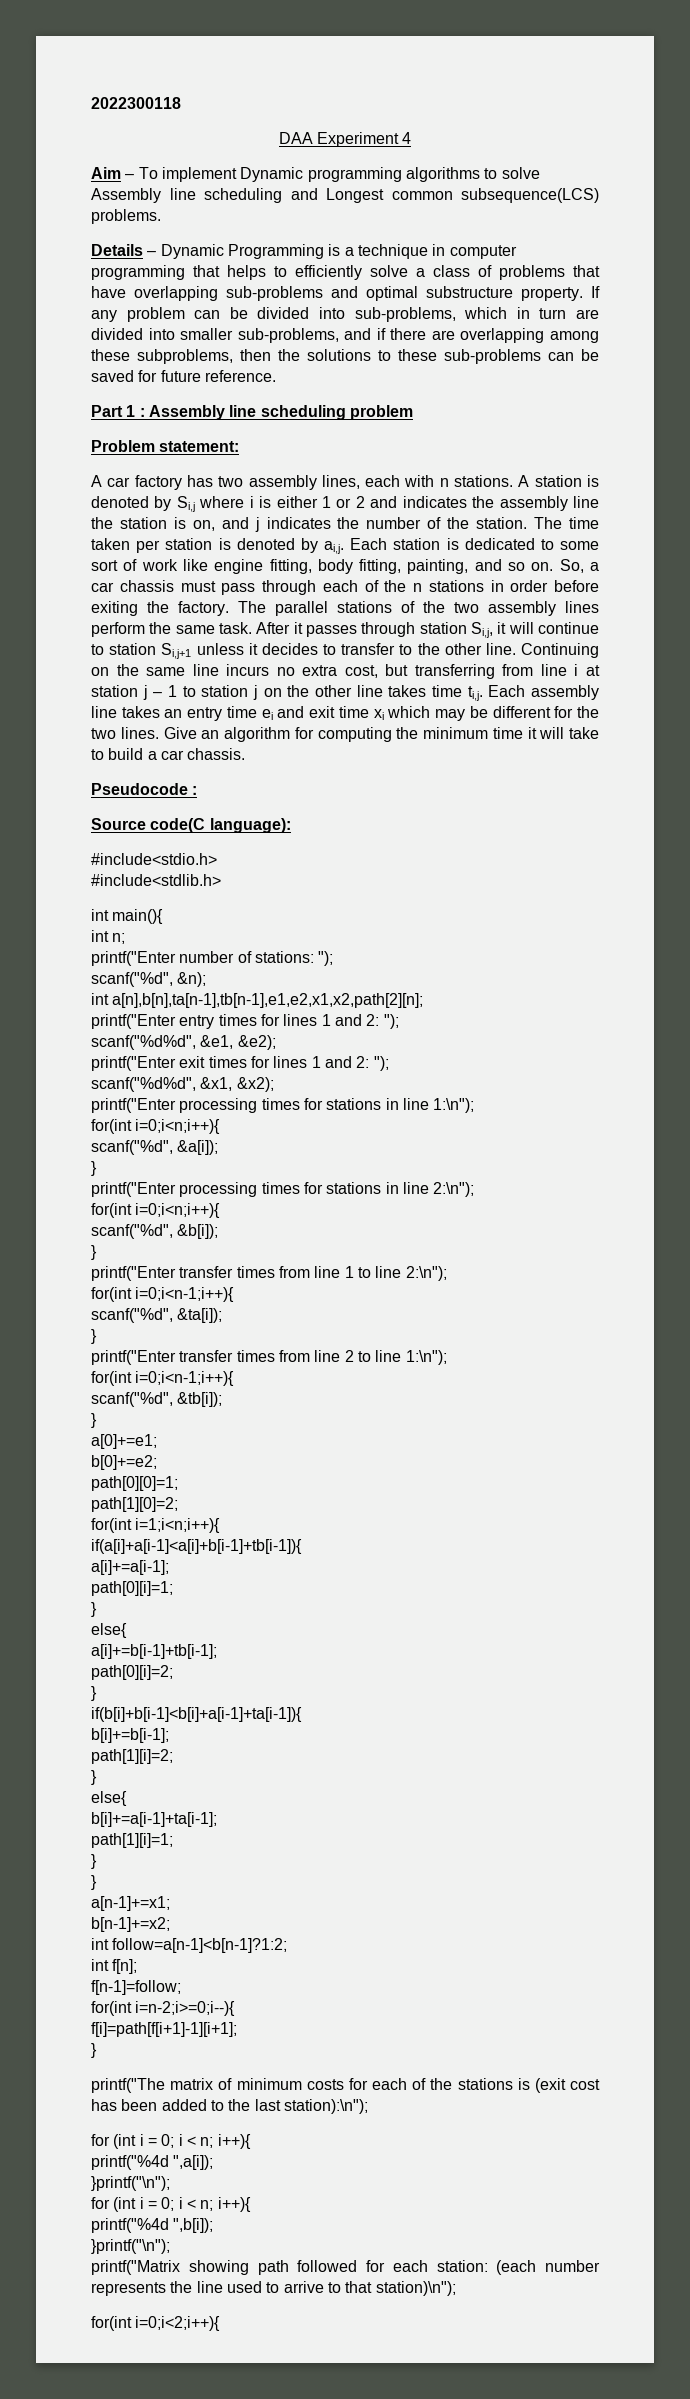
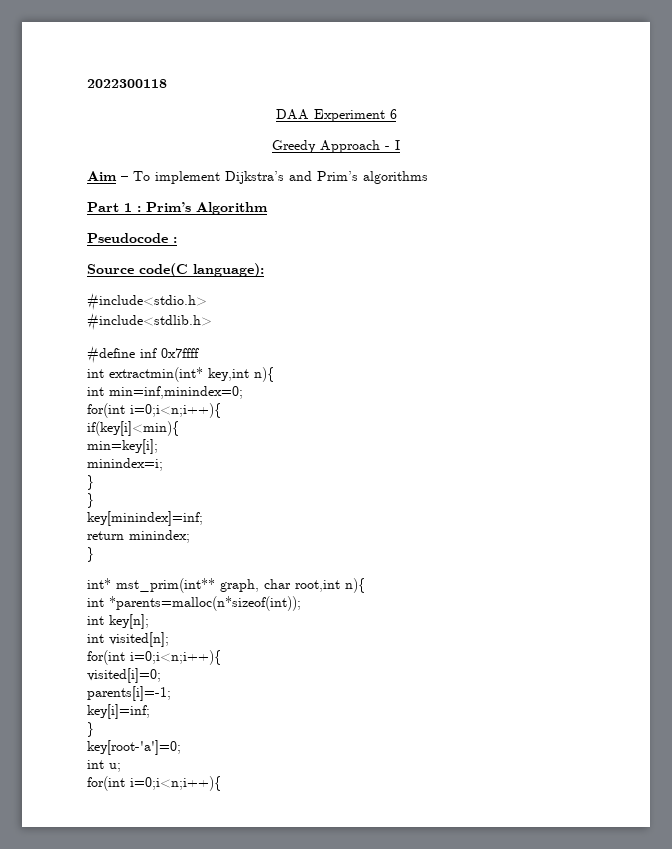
- DAA Experiment 4
+ DAA Experiment 6
+ Greedy Approach - I
- Aim – To implement Dynamic programming algorithms to solve Assembly line scheduling and Longest common subsequence(LCS) problems.
- Details – Dynamic Programming is a technique in computer programming that helps to efficiently solve a class of problems that have overlapping sub-problems and optimal substructure property. If any problem can be divided into sub-problems, which in turn are divided into smaller sub-problems, and if there are overlapping among these subproblems, then the solutions to these sub-problems can be saved for future reference.
- Part 1 : Assembly line scheduling problem
- Problem statement:
- A car factory has two assembly lines, each with n stations. A station is denoted by Si,j where i is either 1 or 2 and indicates the assembly line the station is on, and j indicates the number of the station. The time taken per station is denoted by ai,j. Each station is dedicated to some sort of work like engine fitting, body fitting, painting, and so on. So, a car chassis must pass through each of the n stations in order before exiting the factory. The parallel stations of the two assembly lines perform the same task. After it passes through station Si,j, it will continue to station Si,j+1 unless it decides to transfer to the other line. Continuing on the same line incurs no extra cost, but transferring from line i at station j – 1 to station j on the other line takes time ti,j. Each assembly line takes an entry time ei and exit time xi which may be different for the two lines. Give an algorithm for computing the minimum time it will take to build a car chassis.
+ Aim – To implement Dijkstra’s and Prim’s algorithms
+ Part 1 : Prim’s Algorithm
- int main(){
- int n;
- printf("Enter number of stations: ");
- scanf("%d", &n);
- int a[n],b[n],ta[n-1],tb[n-1],e1,e2,x1,x2,path[2][n];
- printf("Enter entry times for lines 1 and 2: ");
- scanf("%d%d", &e1, &e2);
- printf("Enter exit times for lines 1 and 2: ");
- scanf("%d%d", &x1, &x2);
- printf("Enter processing times for stations in line 1:\n");
+ #define inf 0x7ffff
+ int extractmin(int* key,int n){
+ int min=inf,minindex=0;
  for(int i=0;i<n;i++){
- scanf("%d", &a[i]);
- }
- printf("Enter processing times for stations in line 2:\n");
- for(int i=0;i<n;i++){
- scanf("%d", &b[i]);
- }
- printf("Enter transfer times from line 1 to line 2:\n");
- for(int i=0;i<n-1;i++){
- scanf("%d", &ta[i]);
- }
- printf("Enter transfer times from line 2 to line 1:\n");
- for(int i=0;i<n-1;i++){
- scanf("%d", &tb[i]);
- }
- a[0]+=e1;
- b[0]+=e2;
- path[0][0]=1;
- path[1][0]=2;
- for(int i=1;i<n;i++){
- if(a[i]+a[i-1]<a[i]+b[i-1]+tb[i-1]){
- a[i]+=a[i-1];
- path[0][i]=1;
- }
- else{
- a[i]+=b[i-1]+tb[i-1];
- path[0][i]=2;
- }
- if(b[i]+b[i-1]<b[i]+a[i-1]+ta[i-1]){
- b[i]+=b[i-1];
- path[1][i]=2;
- }
- else{
- b[i]+=a[i-1]+ta[i-1];
- path[1][i]=1;
+ if(key[i]<min){
+ min=key[i];
+ minindex=i;
  }
  }
- a[n-1]+=x1;
- b[n-1]+=x2;
- int follow=a[n-1]<b[n-1]?1:2;
- int f[n];
- f[n-1]=follow;
- for(int i=n-2;i>=0;i--){
- f[i]=path[f[i+1]-1][i+1];
+ key[minindex]=inf;
+ return minindex;
  }
- printf("The matrix of minimum costs for each of the stations is (exit cost has been added to the last station):\n");
- for (int i = 0; i < n; i++){
- printf("%4d ",a[i]);
- }printf("\n");
- for (int i = 0; i < n; i++){
- printf("%4d ",b[i]);
- }printf("\n");
- printf("Matrix showing path followed for each station: (each number represents the line used to arrive to that station)\n");
- for(int i=0;i<2;i++){
+ int* mst_prim(int** graph, char root,int n){
+ int *parents=malloc(n*sizeof(int));
+ int key[n];
+ int visited[n];
+ for(int i=0;i<n;i++){
+ visited[i]=0;
+ parents[i]=-1;
+ key[i]=inf;
+ }
+ key[root-'a']=0;
+ int u;
+ for(int i=0;i<n;i++){

